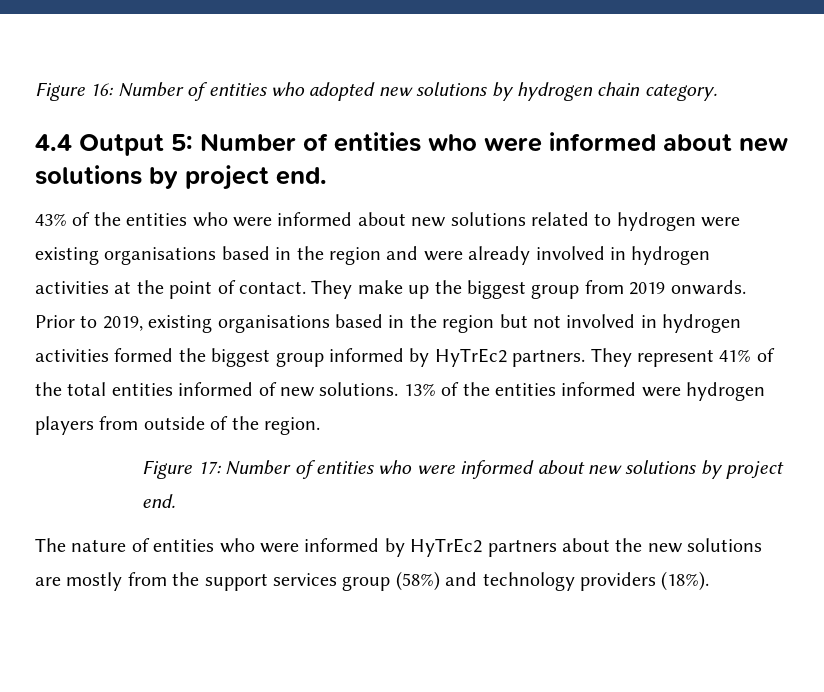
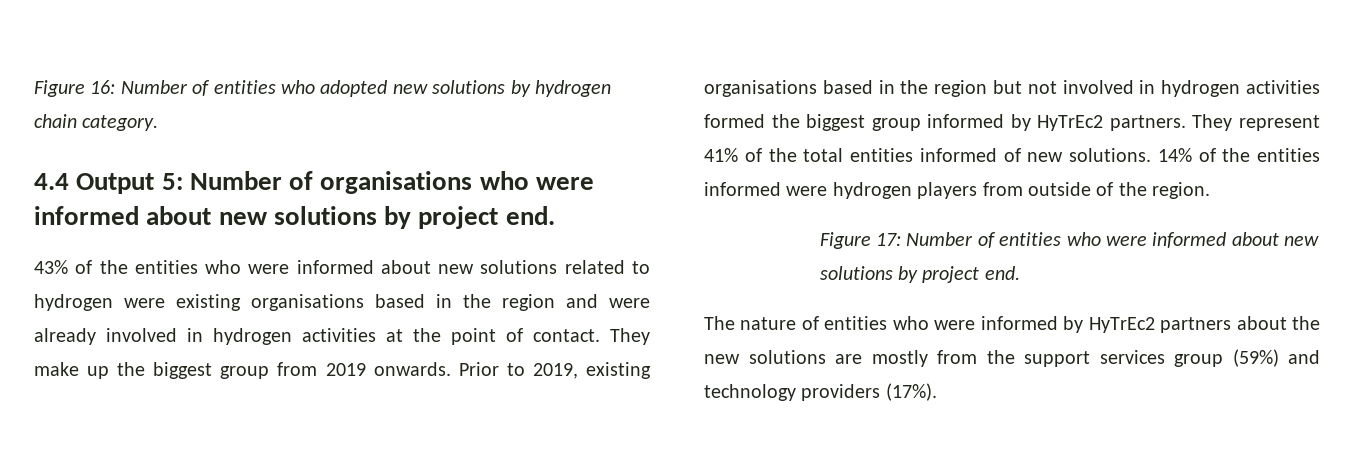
- 4.4 Output 5: Number of entities who were informed about new solutions by project end.
+ 4.4 Output 5: Number of organisations who were informed about new solutions by project end.
- 13% of the entities informed were hydrogen players from outside of the region.
+ 14% of the entities informed were hydrogen players from outside of the region.
- The nature of entities who were informed by HyTrEc2 partners about the new solutions are mostly from the support services group (58%) and technology providers (18%).
+ The nature of entities who were informed by HyTrEc2 partners about the new solutions are mostly from the support services group (59%) and technology providers (17%).

